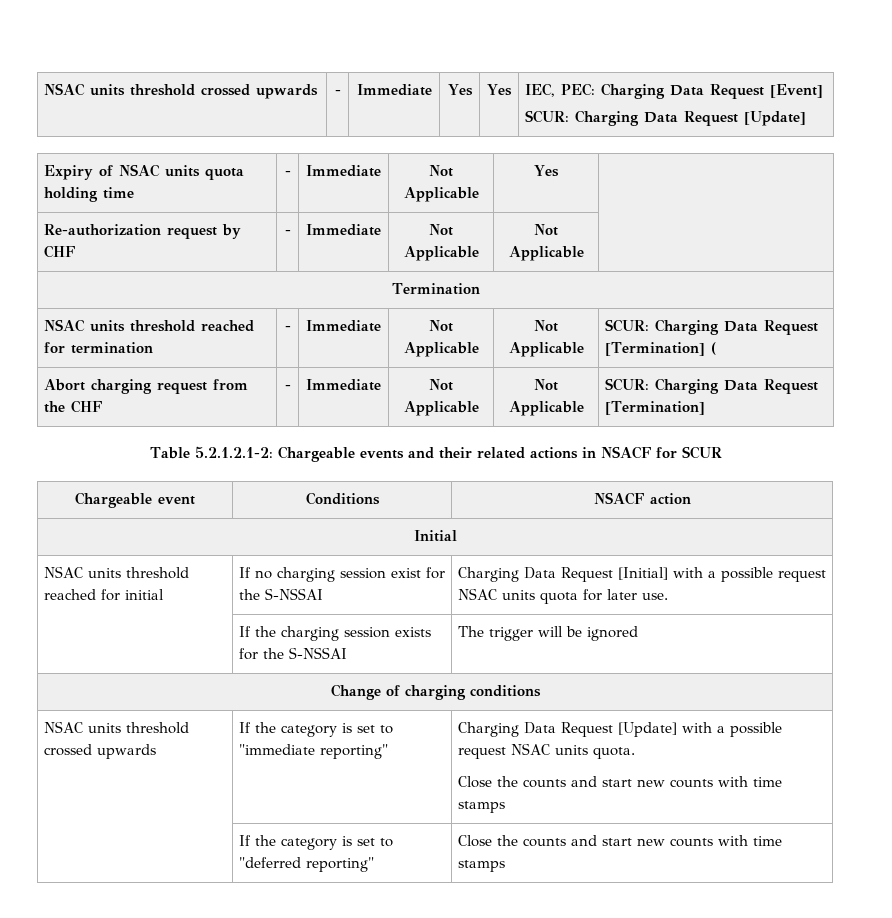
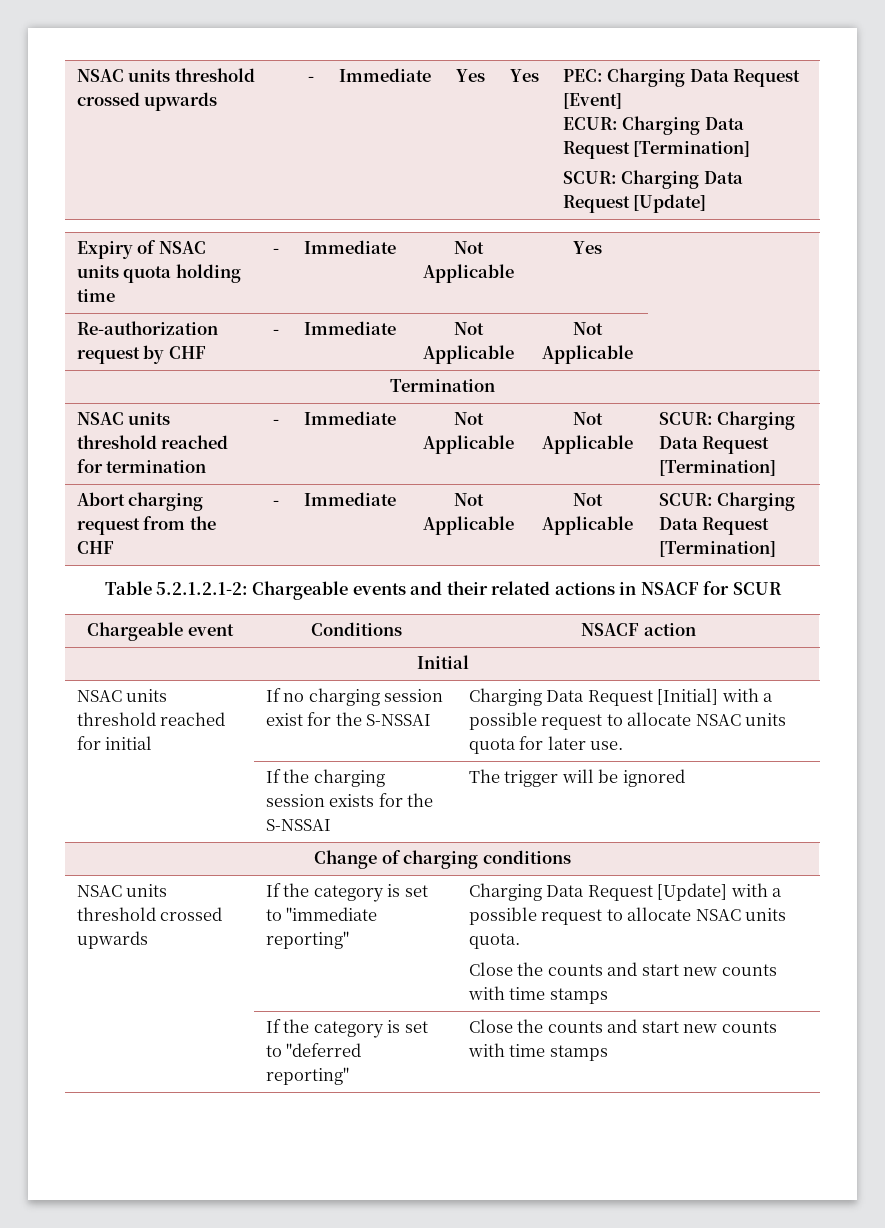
- NSAC units threshold crossed upwards | - | Immediate | Yes | Yes | IEC, PEC: Charging Data Request [Event]
+ NSAC units threshold crossed upwards | - | Immediate | Yes | Yes | PEC: Charging Data Request [Event]
+ ECUR: Charging Data Request [Termination]
- NSAC units threshold reached for termination | - | Immediate | Not Applicable | Not Applicable | SCUR: Charging Data Request [Termination] (
+ NSAC units threshold reached for termination | - | Immediate | Not Applicable | Not Applicable | SCUR: Charging Data Request [Termination]
- NSAC units threshold reached for initial | If no charging session exist for the S-NSSAI | Charging Data Request [Initial] with a possible request NSAC units quota for later use.
+ NSAC units threshold reached for initial | If no charging session exist for the S-NSSAI | Charging Data Request [Initial] with a possible request to allocate NSAC units quota for later use.
- NSAC units threshold crossed upwards | If the category is set to "immediate reporting" | Charging Data Request [Update] with a possible request NSAC units quota.
+ NSAC units threshold crossed upwards | If the category is set to "immediate reporting" | Charging Data Request [Update] with a possible request to allocate NSAC units quota.

